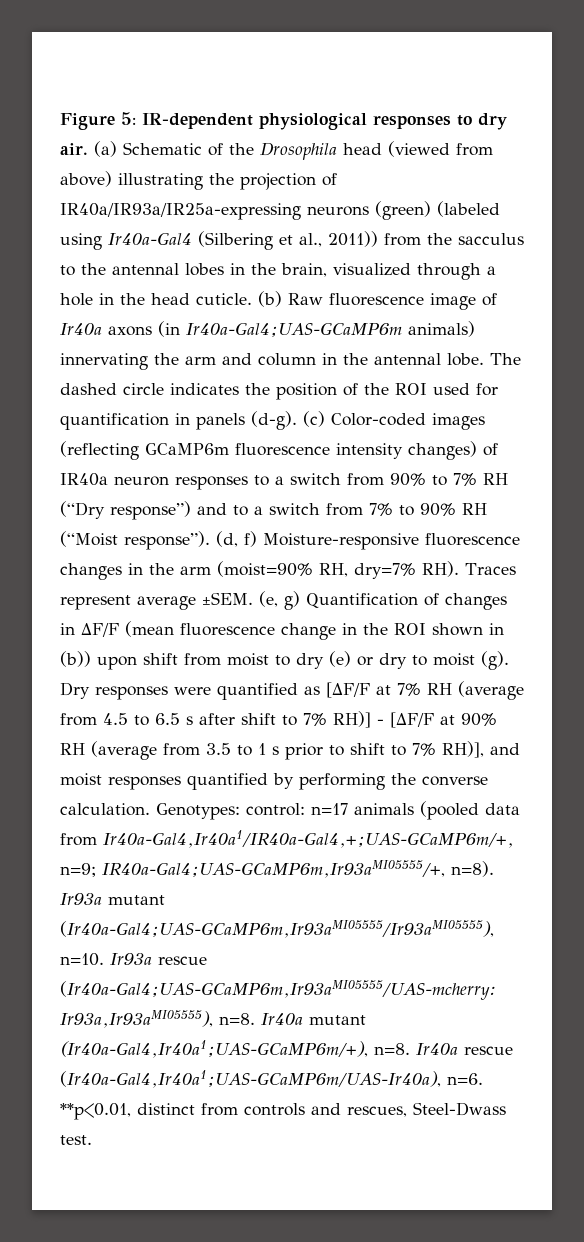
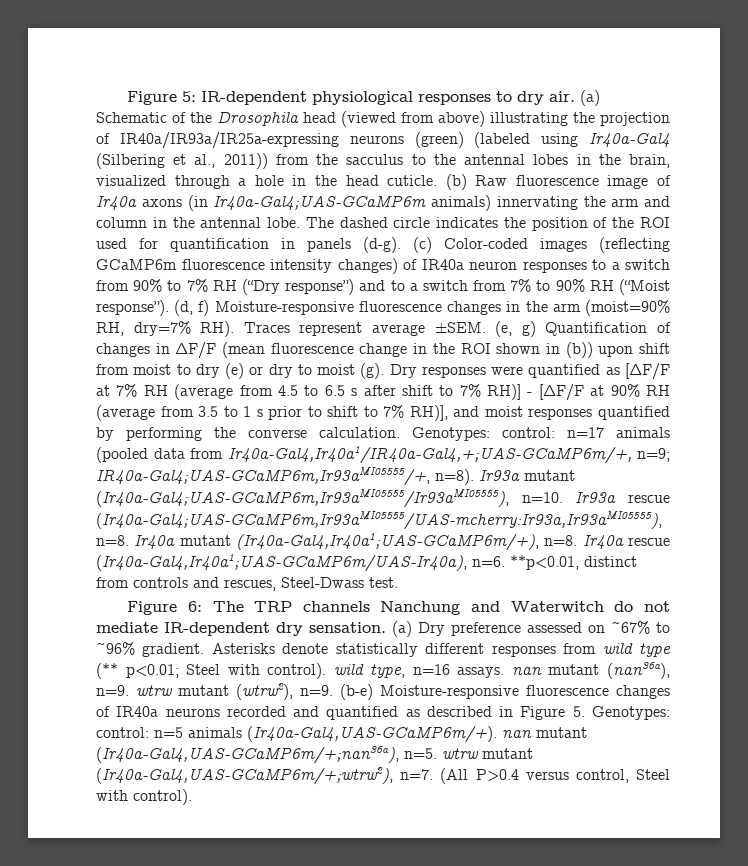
+ Figure 6: The TRP channels Nanchung and Waterwitch do not mediate IR-dependent dry sensation. (a) Dry preference assessed on ~67% to ~96% gradient. Asterisks denote statistically different responses from wild type (** p<0.01; Steel with control). wild type, n=16 assays. nan mutant (nan36a), n=9. wtrw mutant (wtrw2), n=9. (b-e) Moisture-responsive fluorescence changes of IR40a neurons recorded and quantified as described in Figure 5. Genotypes: control: n=5 animals (Ir40a-Gal4,UAS-GCaMP6m/+). nan mutant (Ir40a-Gal4,UAS-GCaMP6m/+;nan36a), n=5. wtrw mutant (Ir40a-Gal4,UAS-GCaMP6m/+;wtrw2), n=7. (All P>0.4 versus control, Steel with control).

